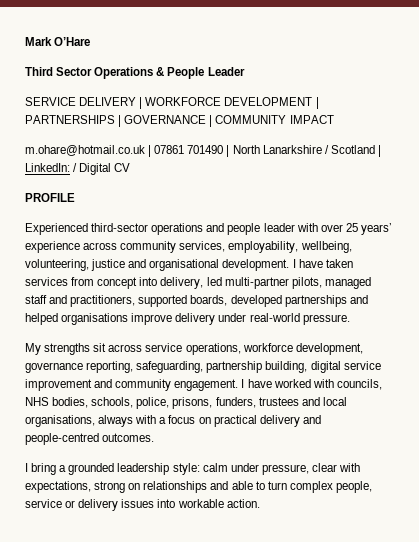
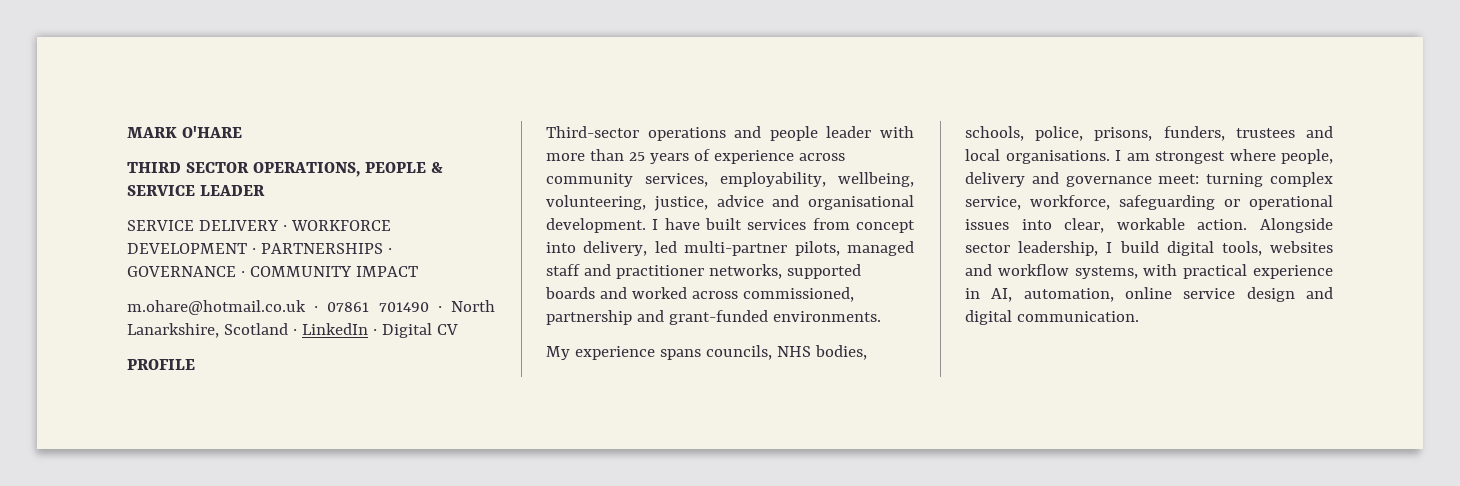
- Mark O’Hare
- Third Sector Operations & People Leader
+ MARK O'HARE
+ THIRD SECTOR OPERATIONS, PEOPLE & SERVICE LEADER
- SERVICE DELIVERY | WORKFORCE DEVELOPMENT | PARTNERSHIPS | GOVERNANCE | COMMUNITY IMPACT
+ SERVICE DELIVERY · WORKFORCE DEVELOPMENT · PARTNERSHIPS · GOVERNANCE · COMMUNITY IMPACT
- m.ohare@hotmail.co.uk | 07861 701490 | North Lanarkshire / Scotland | LinkedIn: / Digital CV
+ m.ohare@hotmail.co.uk · 07861 701490 · North Lanarkshire, Scotland · LinkedIn · Digital CV
- Experienced third-sector operations and people leader with over 25 years’ experience across community services, employability, wellbeing, volunteering, justice and organisational development.
+ Third-sector operations and people leader with more than 25 years of experience across community services, employability, wellbeing, volunteering, justice, advice and organisational development.
- I have taken services from concept into delivery, led multi-partner pilots, managed staff and practitioners, supported boards, developed partnerships and helped organisations improve delivery under real-world pressure.
- My strengths sit across service operations, workforce development, governance reporting, safeguarding, partnership building, digital service improvement and community engagement. I have worked with councils, NHS bodies, schools, police, prisons, funders, trustees and local organisations, always with a focus on practical delivery and people-centred outcomes.
- I bring a grounded leadership style: calm under pressure, clear with expectations, strong on relationships and able to turn complex people, service or delivery issues into workable action.
+ I have built services from concept into delivery, led multi-partner pilots, managed staff and practitioner networks, supported boards and worked across commissioned, partnership and grant-funded environments.
+ My experience spans councils, NHS bodies, schools, police, prisons, funders, trustees and local organisations. I am strongest where people, delivery and governance meet: turning complex service, workforce, safeguarding or operational issues into clear, workable action.
+ Alongside sector leadership, I build digital tools, websites and workflow systems, with practical experience in AI, automation, online service design and digital communication.

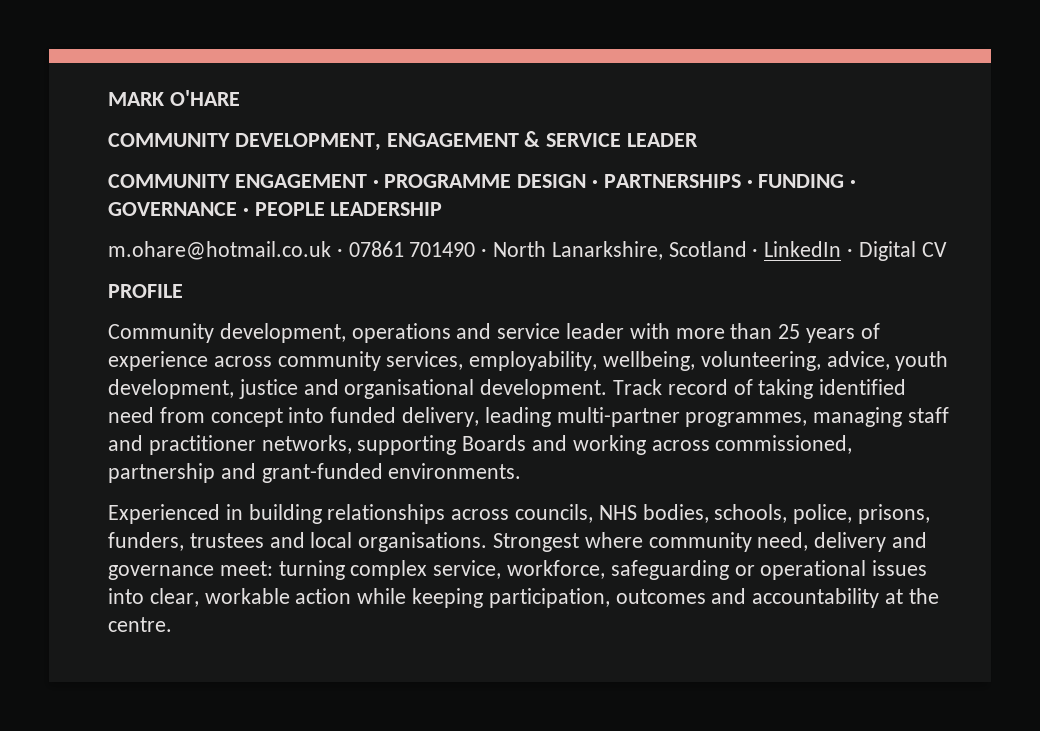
- THIRD SECTOR OPERATIONS, PEOPLE & SERVICE LEADER
+ COMMUNITY DEVELOPMENT, ENGAGEMENT & SERVICE LEADER
- SERVICE DELIVERY · WORKFORCE DEVELOPMENT · PARTNERSHIPS · GOVERNANCE · COMMUNITY IMPACT
+ COMMUNITY ENGAGEMENT · PROGRAMME DESIGN · PARTNERSHIPS · FUNDING · GOVERNANCE · PEOPLE LEADERSHIP
- Third-sector operations and people leader with more than 25 years of experience across community services, employability, wellbeing, volunteering, justice, advice and organisational development. I have built services from concept into delivery, led multi-partner pilots, managed staff and practitioner networks, supported boards and worked across commissioned, partnership and grant-funded environments.
+ Community development, operations and service leader with more than 25 years of experience across community services, employability, wellbeing, volunteering, advice, youth development, justice and organisational development. Track record of taking identified need from concept into funded delivery, leading multi-partner programmes, managing staff and practitioner networks, supporting Boards and working across commissioned, partnership and grant-funded environments.
- My experience spans councils, NHS bodies, schools, police, prisons, funders, trustees and local organisations.
+ Experienced in building relationships across councils, NHS bodies, schools, police, prisons, funders, trustees and local organisations.
- I am strongest where people, delivery and governance meet: turning complex service, workforce, safeguarding or operational issues into clear, workable action. Alongside sector leadership, I build digital tools, websites and workflow systems, with practical experience in AI, automation, online service design and digital communication.
+ Strongest where community need, delivery and governance meet: turning complex service, workforce, safeguarding or operational issues into clear, workable action while keeping participation, outcomes and accountability at the centre.

